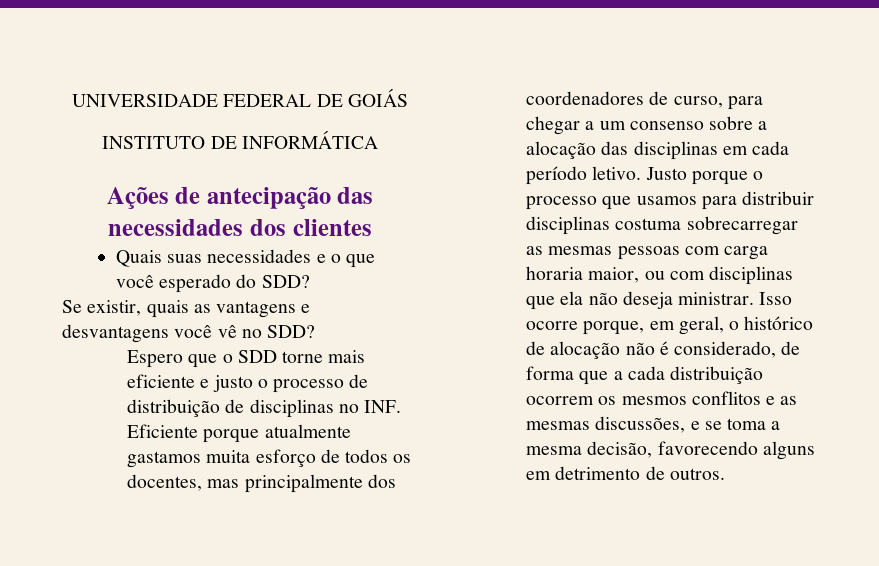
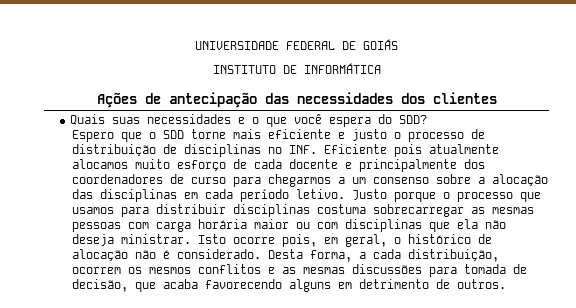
- Quais suas necessidades e o que você esperado do SDD?
+ Quais suas necessidades e o que você espera do SDD?
- Se existir, quais as vantagens e desvantagens você vê no SDD?
- Espero que o SDD torne mais eficiente e justo o processo de distribuição de disciplinas no INF. Eficiente porque atualmente gastamos muita esforço de todos os docentes, mas principalmente dos coordenadores de curso, para chegar a um consenso sobre a alocação das disciplinas em cada período letivo.
+ Espero que o SDD torne mais eficiente e justo o processo de distribuição de disciplinas no INF. Eficiente pois atualmente alocamos muito esforço de cada docente e principalmente dos coordenadores de curso para chegarmos a um consenso sobre a alocação das disciplinas em cada período letivo.
- Justo porque o processo que usamos para distribuir disciplinas costuma sobrecarregar as mesmas pessoas com carga horaria maior, ou com disciplinas que ela não deseja ministrar.
+ Justo porque o processo que usamos para distribuir disciplinas costuma sobrecarregar as mesmas pessoas com carga horária maior ou com disciplinas que ela não deseja ministrar.
- Isso ocorre porque, em geral, o histórico de alocação não é considerado, de forma que a cada distribuição ocorrem os mesmos conflitos e as mesmas discussões, e se toma a mesma decisão, favorecendo alguns em detrimento de outros.
+ Isto ocorre pois, em geral, o histórico de alocação não é considerado. Desta forma, a cada distribuição, ocorrem os mesmos conflitos e as mesmas discussões para tomada de decisão, que acaba favorecendo alguns em detrimento de outros.

